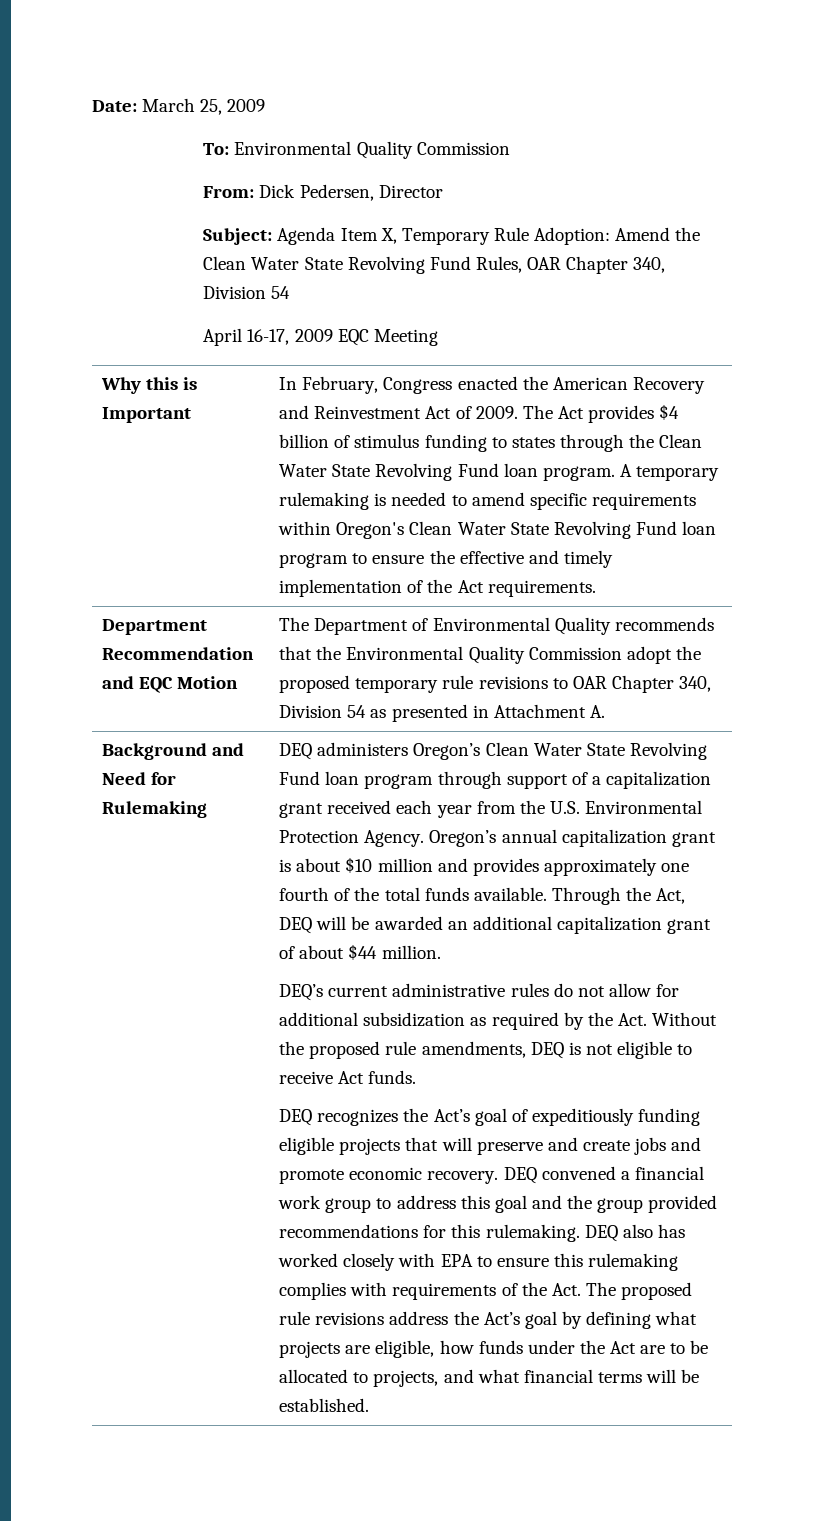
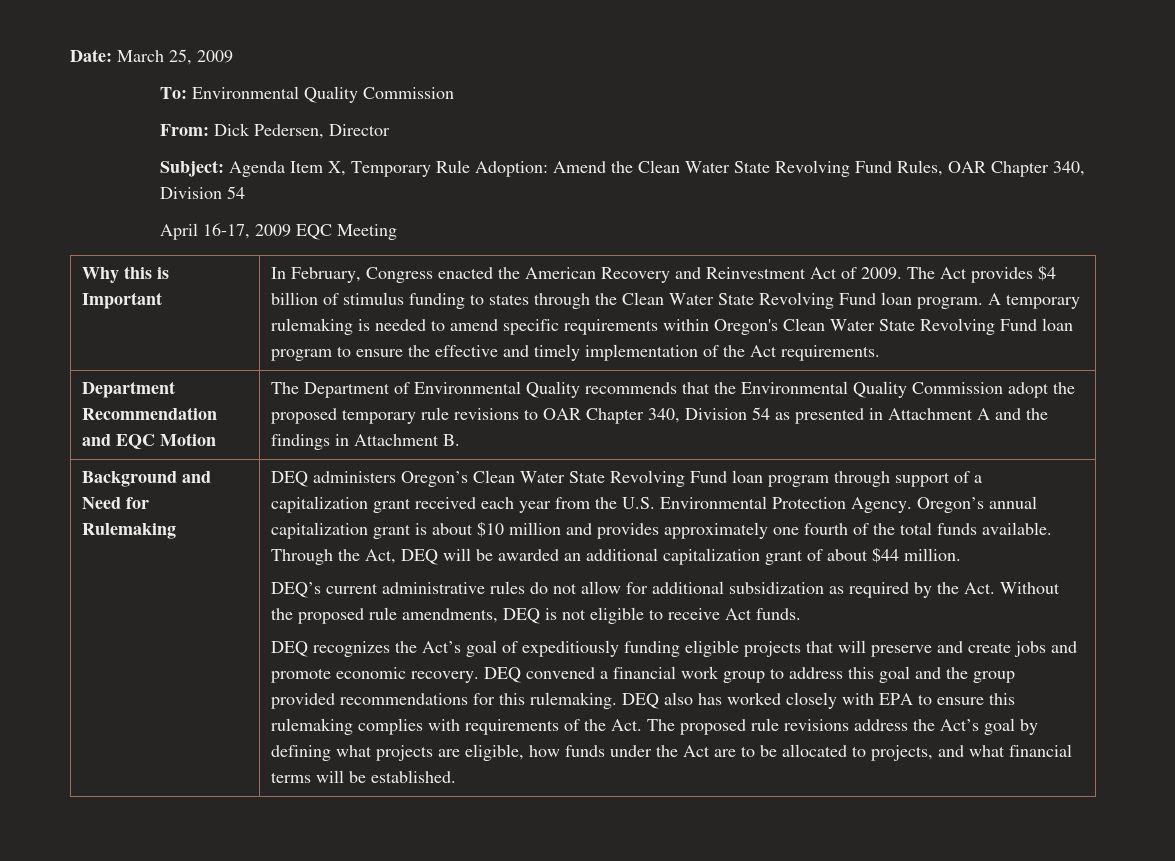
- Department Recommendation and EQC Motion | The Department of Environmental Quality recommends that the Environmental Quality Commission adopt the proposed temporary rule revisions to OAR Chapter 340, Division 54 as presented in Attachment A.
+ Department Recommendation and EQC Motion | The Department of Environmental Quality recommends that the Environmental Quality Commission adopt the proposed temporary rule revisions to OAR Chapter 340, Division 54 as presented in Attachment A and the findings in Attachment B.

